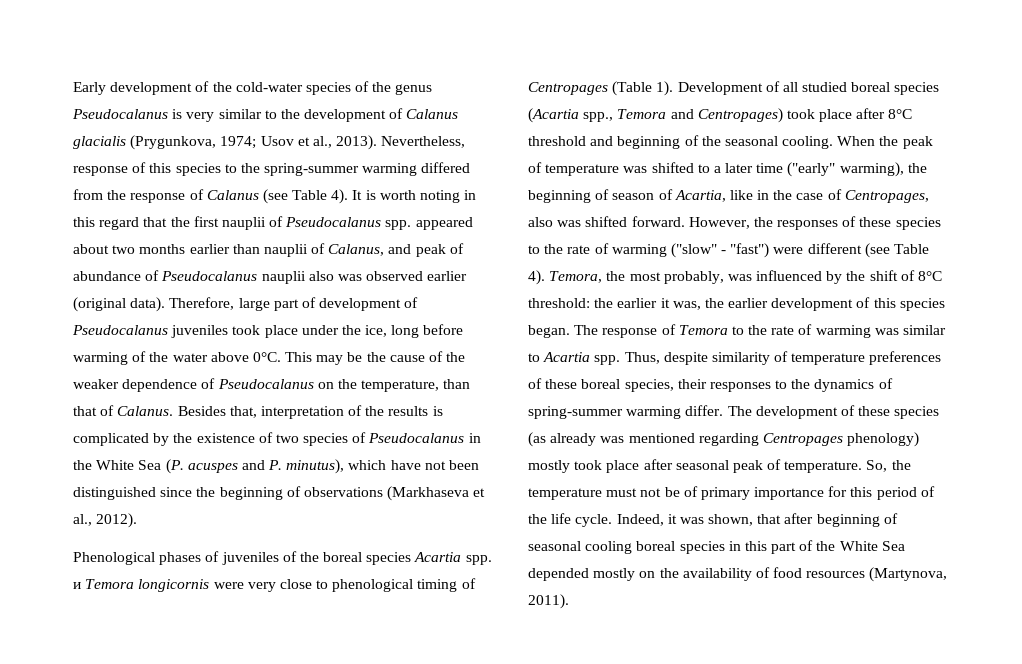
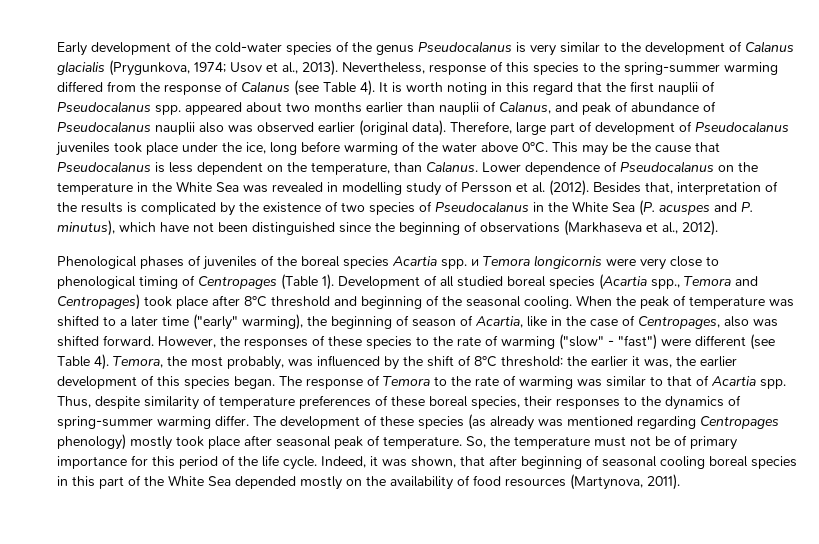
- This may be the cause of the weaker dependence of Pseudocalanus on the temperature, than that of Calanus.
+ This may be the cause that Pseudocalanus is less dependent on the temperature, than Calanus. Lower dependence of Pseudocalanus on the temperature in the White Sea was revealed in modelling study of Persson et al. (2012).
- The response of Temora to the rate of warming was similar to Acartia spp.
+ The response of Temora to the rate of warming was similar to that of Acartia spp.

